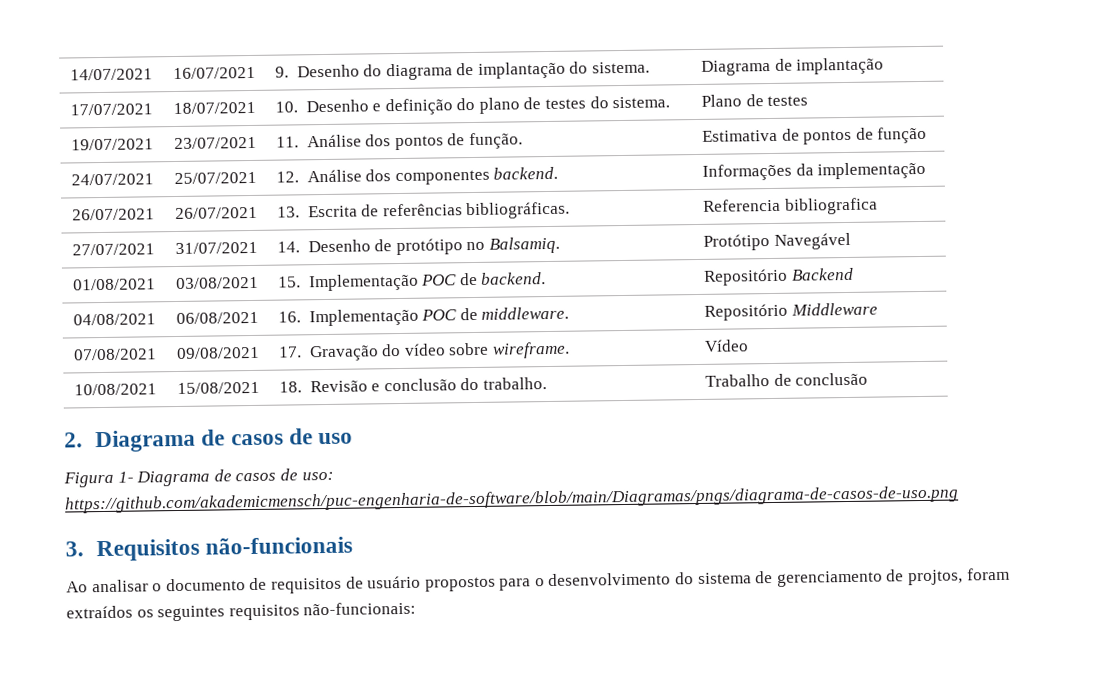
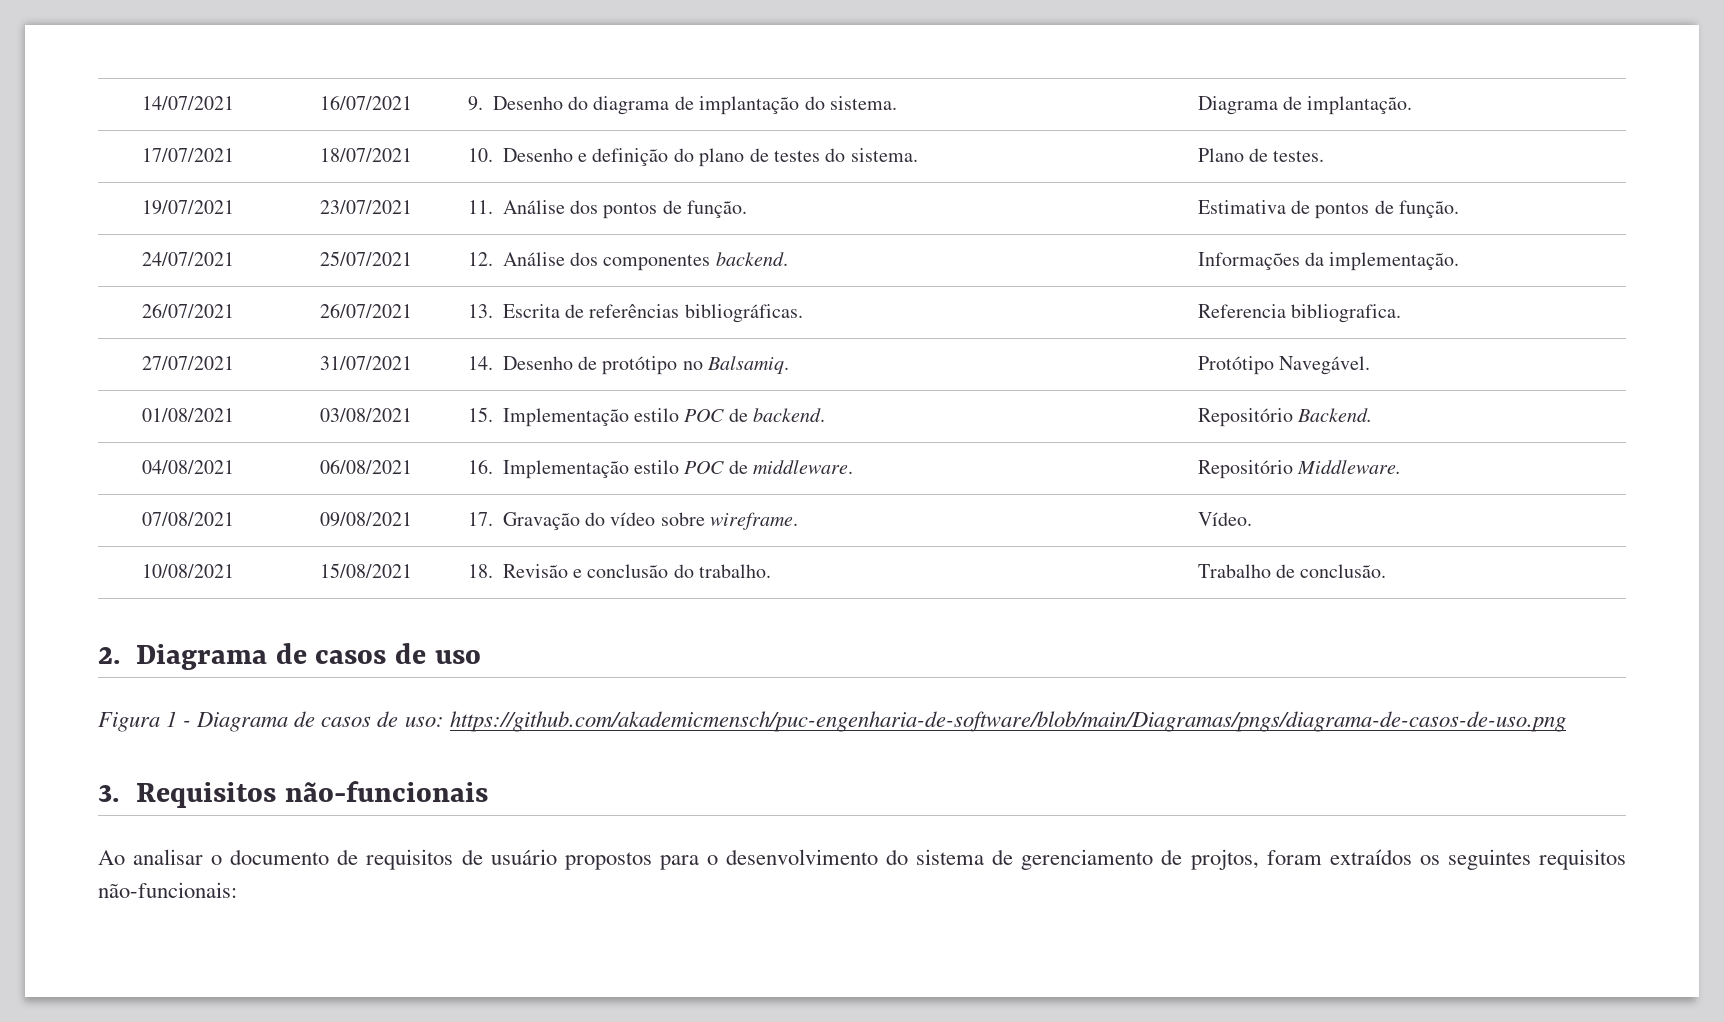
- 14/07/2021 | 16/07/2021 | 9. Desenho do diagrama de implantação do sistema. | Diagrama de implantação
+ 14/07/2021 | 16/07/2021 | 9. Desenho do diagrama de implantação do sistema. | Diagrama de implantação.
- 17/07/2021 | 18/07/2021 | 10. Desenho e definição do plano de testes do sistema. | Plano de testes
+ 17/07/2021 | 18/07/2021 | 10. Desenho e definição do plano de testes do sistema. | Plano de testes.
- 19/07/2021 | 23/07/2021 | 11. Análise dos pontos de função. | Estimativa de pontos de função
+ 19/07/2021 | 23/07/2021 | 11. Análise dos pontos de função. | Estimativa de pontos de função.
- 24/07/2021 | 25/07/2021 | 12. Análise dos componentes backend. | Informações da implementação
+ 24/07/2021 | 25/07/2021 | 12. Análise dos componentes backend. | Informações da implementação.
- 26/07/2021 | 26/07/2021 | 13. Escrita de referências bibliográficas. | Referencia bibliografica
+ 26/07/2021 | 26/07/2021 | 13. Escrita de referências bibliográficas. | Referencia bibliografica.
- 27/07/2021 | 31/07/2021 | 14. Desenho de protótipo no Balsamiq. | Protótipo Navegável
+ 27/07/2021 | 31/07/2021 | 14. Desenho de protótipo no Balsamiq. | Protótipo Navegável.
- 01/08/2021 | 03/08/2021 | 15. Implementação POC de backend. | Repositório Backend
+ 01/08/2021 | 03/08/2021 | 15. Implementação estilo POC de backend. | Repositório Backend.
- 04/08/2021 | 06/08/2021 | 16. Implementação POC de middleware. | Repositório Middleware
+ 04/08/2021 | 06/08/2021 | 16. Implementação estilo POC de middleware. | Repositório Middleware.
- 07/08/2021 | 09/08/2021 | 17. Gravação do vídeo sobre wireframe. | Vídeo
+ 07/08/2021 | 09/08/2021 | 17. Gravação do vídeo sobre wireframe. | Vídeo.
- 10/08/2021 | 15/08/2021 | 18. Revisão e conclusão do trabalho. | Trabalho de conclusão
+ 10/08/2021 | 15/08/2021 | 18. Revisão e conclusão do trabalho. | Trabalho de conclusão.
- Figura 1- Diagrama de casos de uso: https://github.com/akademicmensch/puc-engenharia-de-software/blob/main/Diagramas/pngs/diagrama-de-casos-de-uso.png
+ Figura 1 - Diagrama de casos de uso: https://github.com/akademicmensch/puc-engenharia-de-software/blob/main/Diagramas/pngs/diagrama-de-casos-de-uso.png

